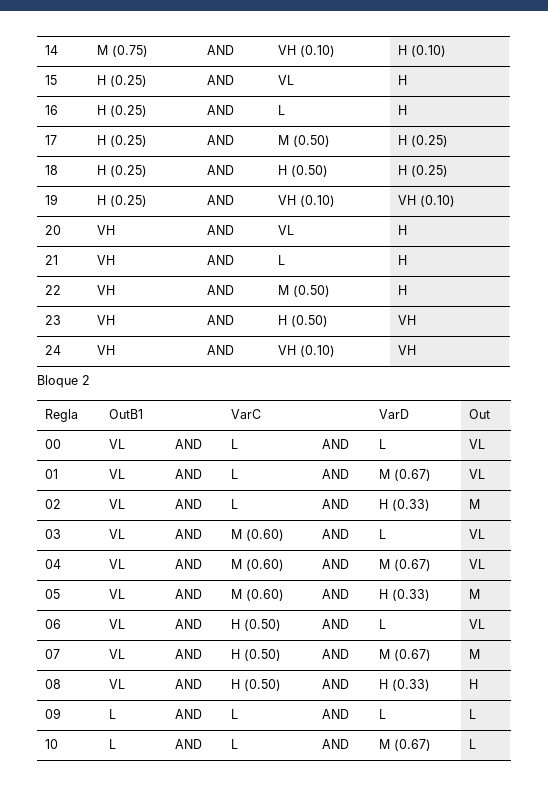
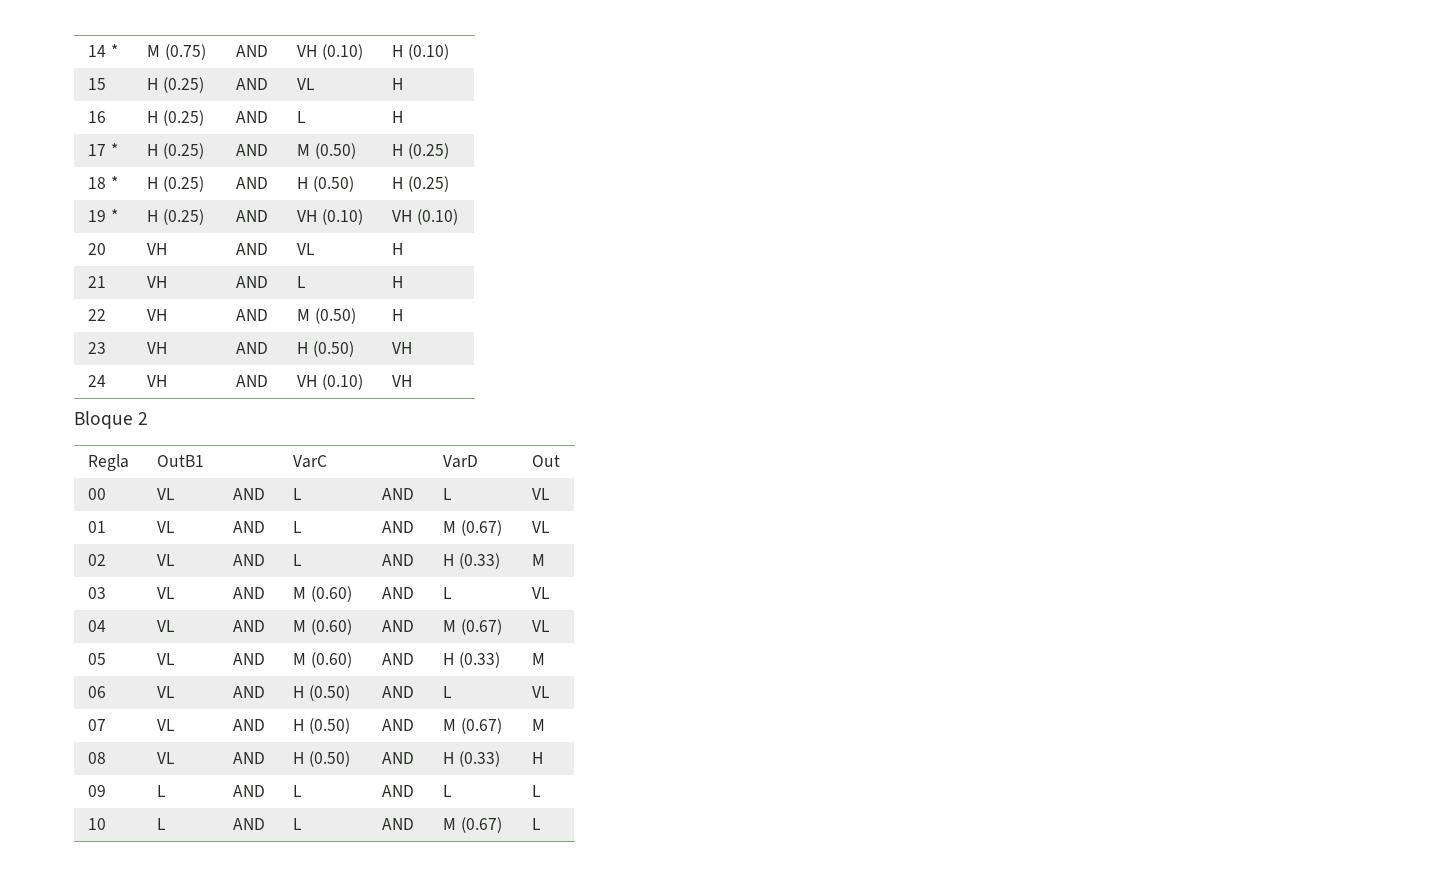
- 14 | M (0.75) | AND | VH (0.10) | H (0.10)
+ 14 * | M (0.75) | AND | VH (0.10) | H (0.10)
- 17 | H (0.25) | AND | M (0.50) | H (0.25)
+ 17 * | H (0.25) | AND | M (0.50) | H (0.25)
- 18 | H (0.25) | AND | H (0.50) | H (0.25)
+ 18 * | H (0.25) | AND | H (0.50) | H (0.25)
- 19 | H (0.25) | AND | VH (0.10) | VH (0.10)
+ 19 * | H (0.25) | AND | VH (0.10) | VH (0.10)

